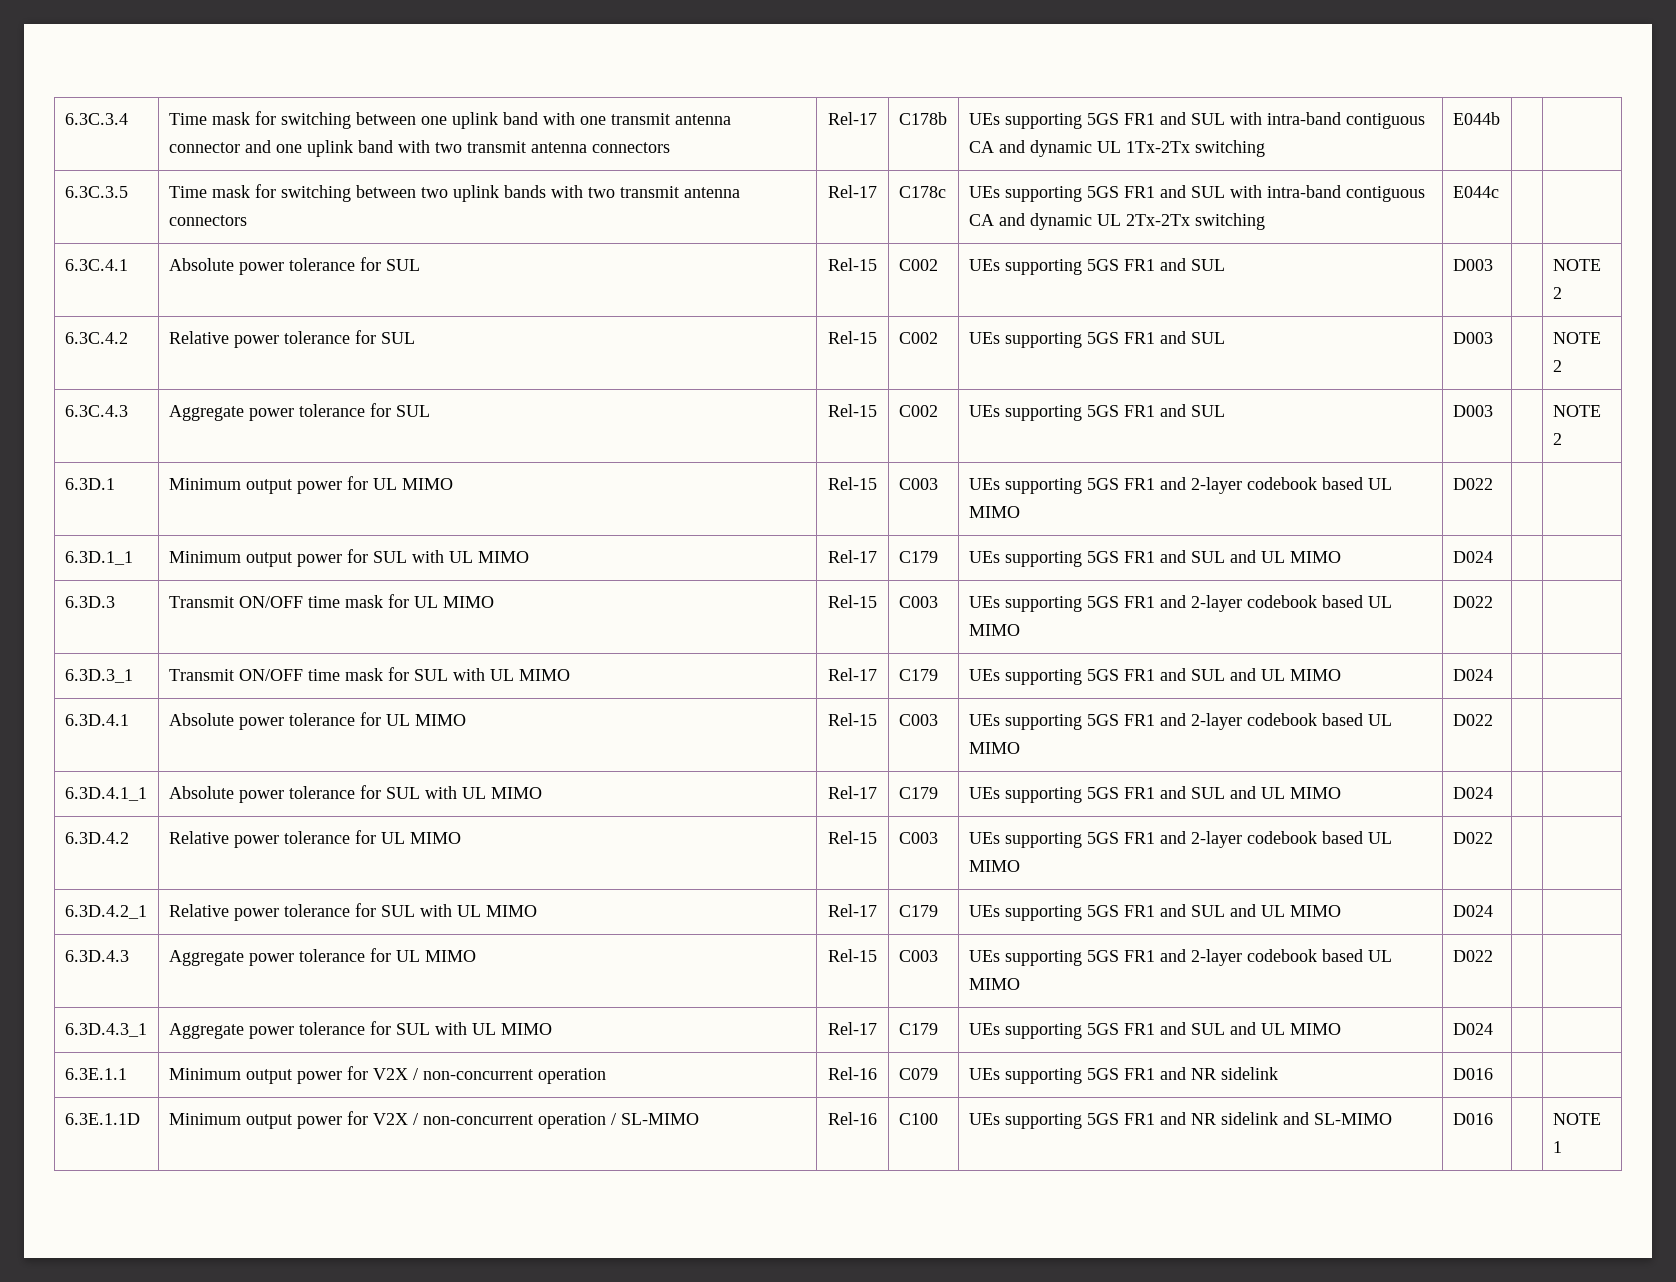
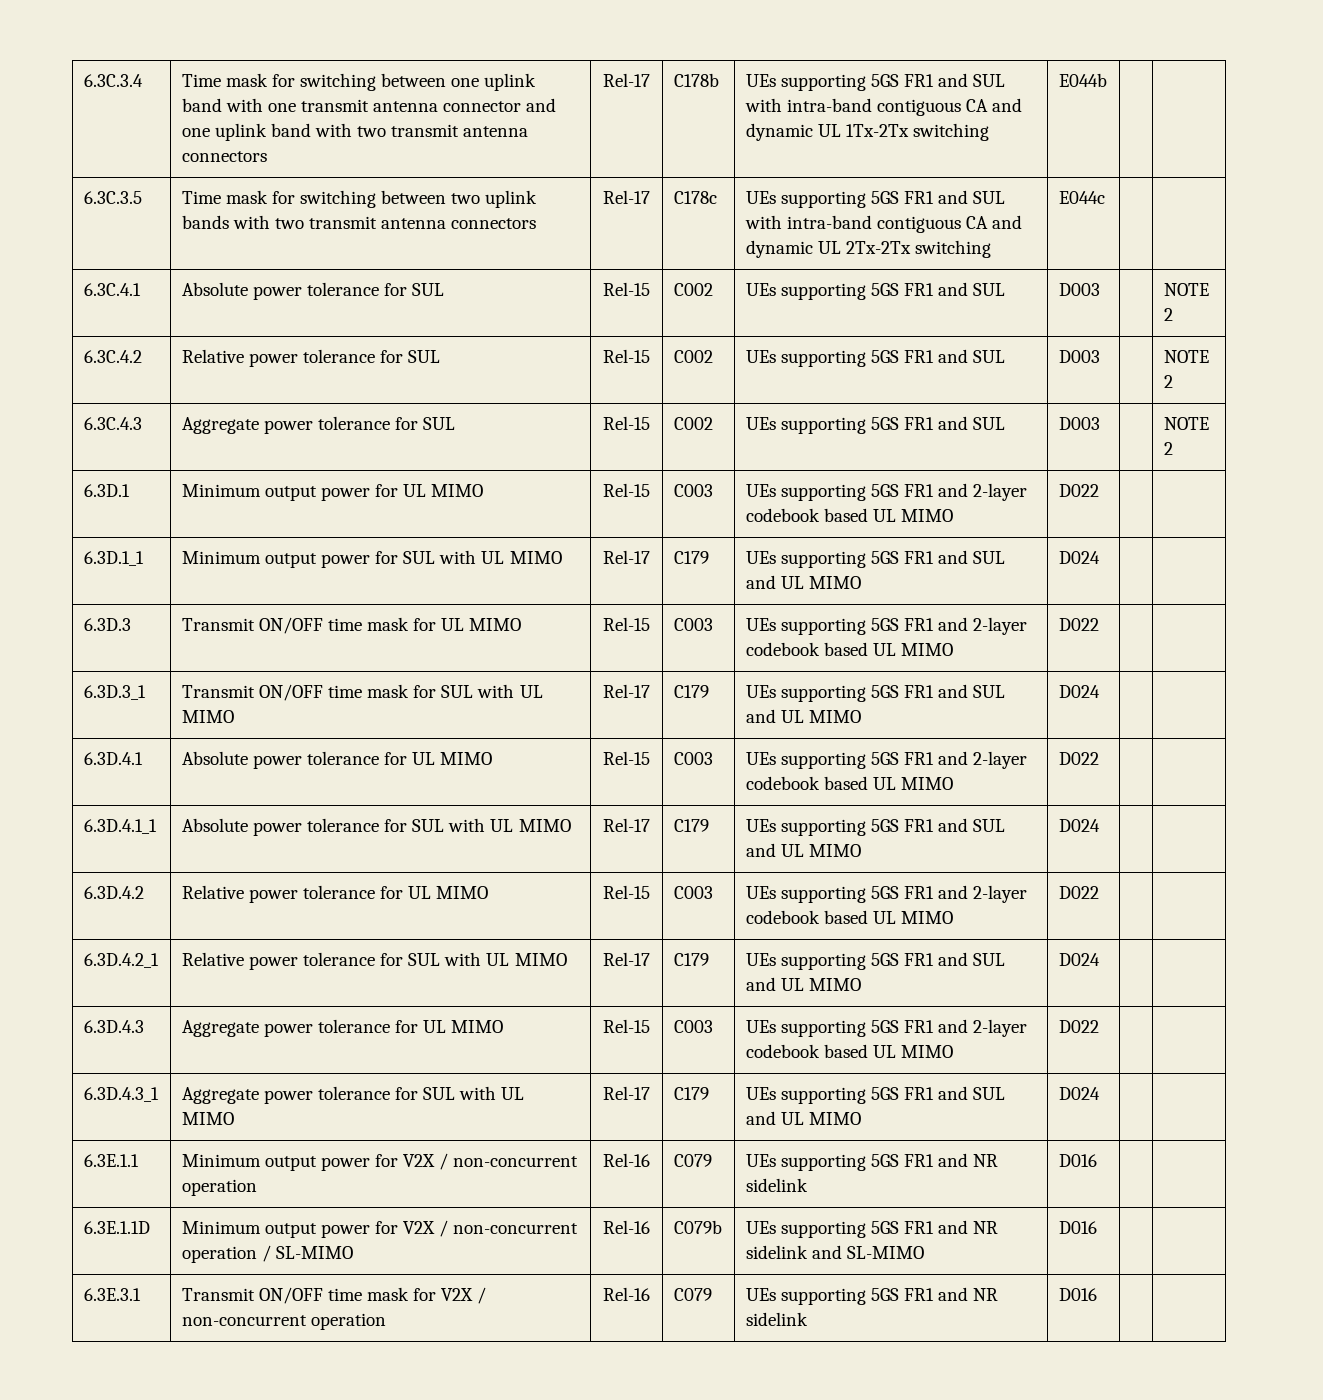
- 6.3E.1.1D | Minimum output power for V2X / non-concurrent operation / SL-MIMO | Rel-16 | C100 | UEs supporting 5GS FR1 and NR sidelink and SL-MIMO | D016 | | NOTE 1
+ 6.3E.1.1D | Minimum output power for V2X / non-concurrent operation / SL-MIMO | Rel-16 | C079b | UEs supporting 5GS FR1 and NR sidelink and SL-MIMO | D016 | |
+ 6.3E.3.1 | Transmit ON/OFF time mask for V2X / non-concurrent operation | Rel-16 | C079 | UEs supporting 5GS FR1 and NR sidelink | D016 | |

